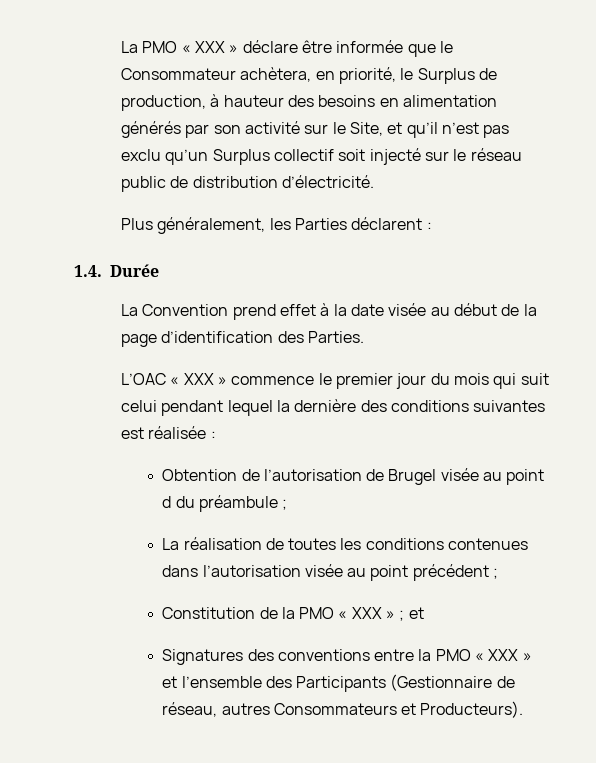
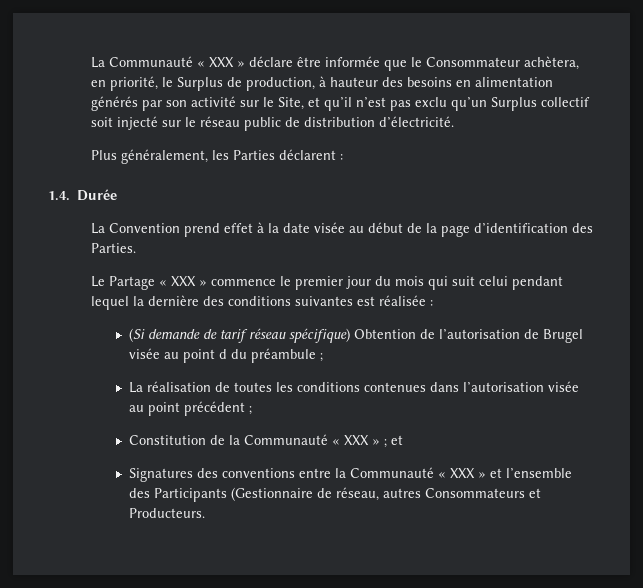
- La PMO « XXX » déclare être informée que le Consommateur achètera, en priorité, le Surplus de production, à hauteur des besoins en alimentation générés par son activité sur le Site, et qu’il n’est pas exclu qu’un Surplus collectif soit injecté sur le réseau public de distribution d’électricité.
+ La Communauté « XXX » déclare être informée que le Consommateur achètera, en priorité, le Surplus de production, à hauteur des besoins en alimentation générés par son activité sur le Site, et qu’il n’est pas exclu qu’un Surplus collectif soit injecté sur le réseau public de distribution d’électricité.
- L’OAC « XXX » commence le premier jour du mois qui suit celui pendant lequel la dernière des conditions suivantes est réalisée :
+ Le Partage « XXX » commence le premier jour du mois qui suit celui pendant lequel la dernière des conditions suivantes est réalisée :
- Obtention de l’autorisation de Brugel visée au point d du préambule ;
+ (Si demande de tarif réseau spécifique) Obtention de l’autorisation de Brugel visée au point d du préambule ;
- Constitution de la PMO « XXX » ; et
+ Constitution de la Communauté « XXX » ; et
- Signatures des conventions entre la PMO « XXX » et l’ensemble des Participants (Gestionnaire de réseau, autres Consommateurs et Producteurs).
+ Signatures des conventions entre la Communauté « XXX » et l’ensemble des Participants (Gestionnaire de réseau, autres Consommateurs et Producteurs.

